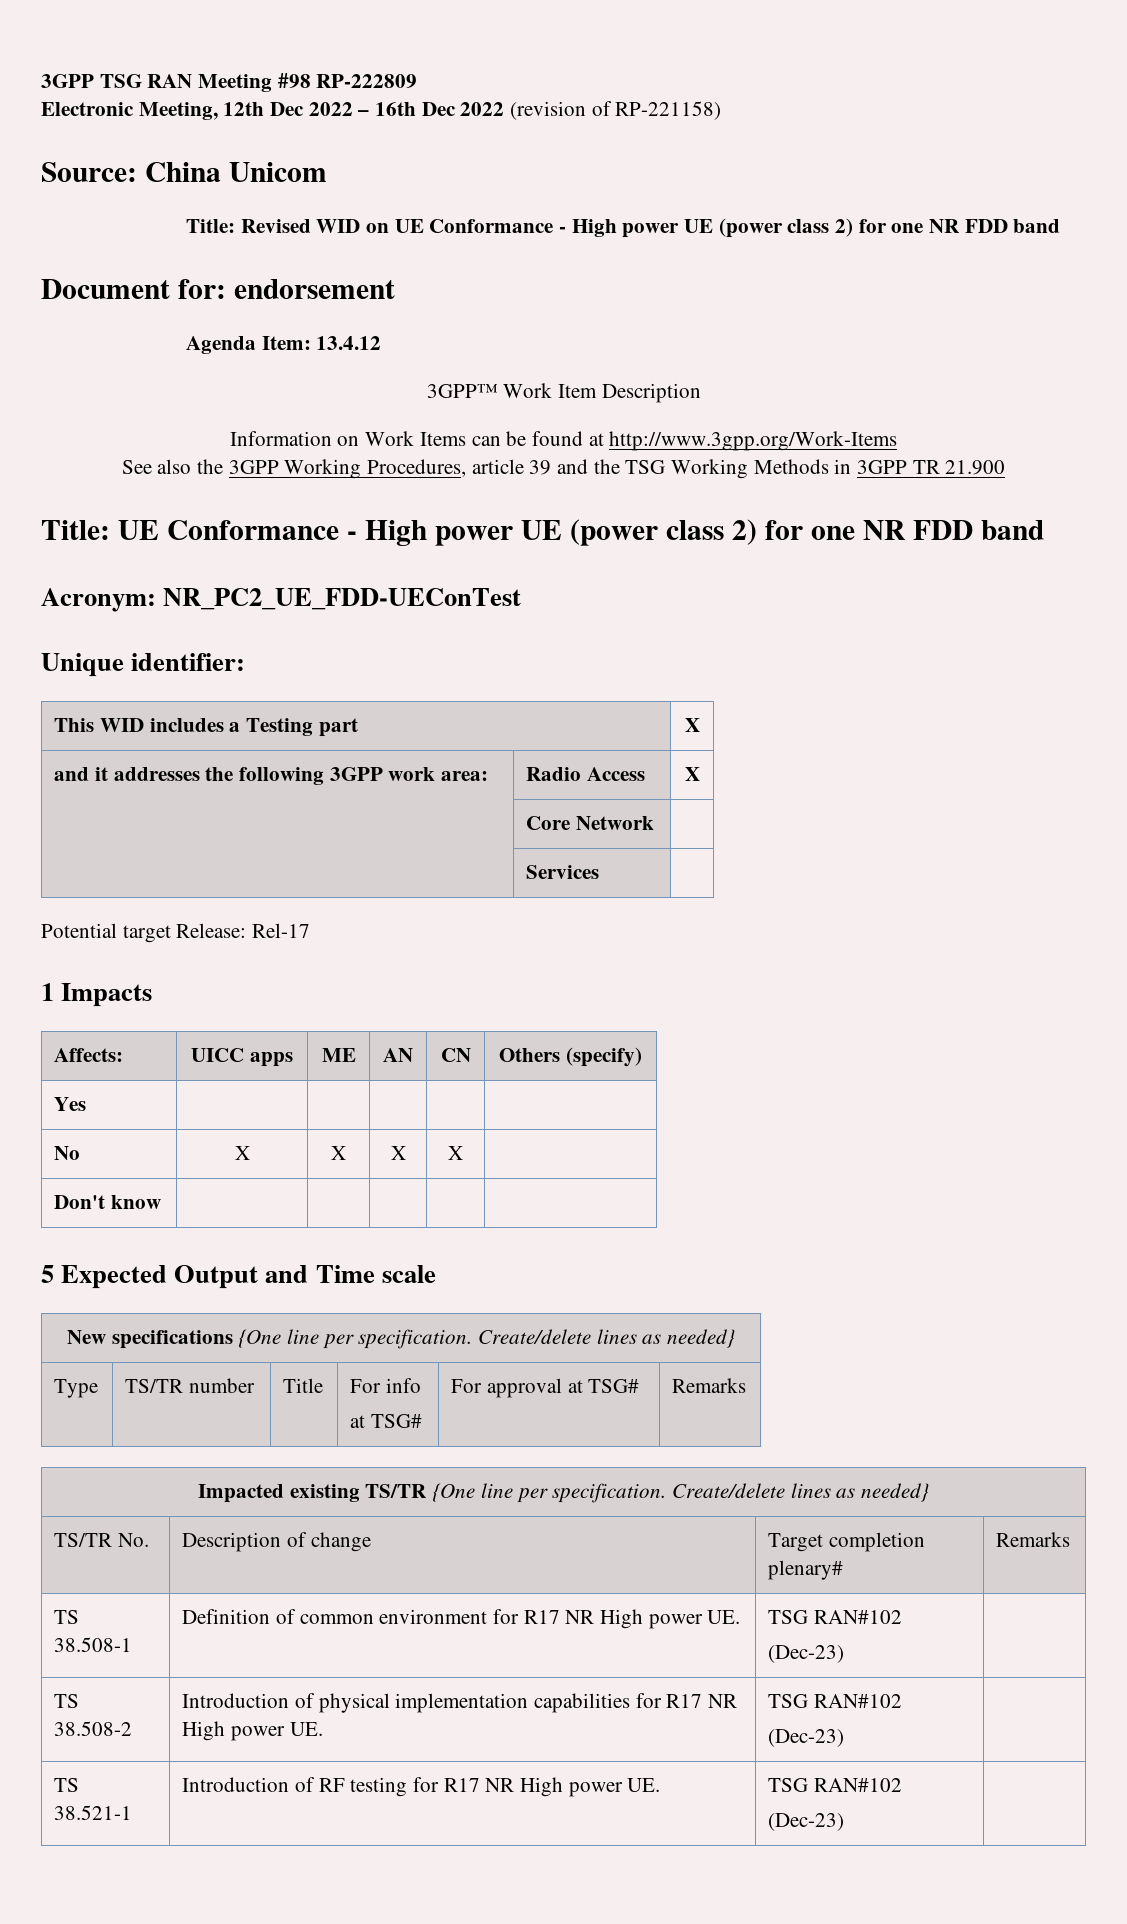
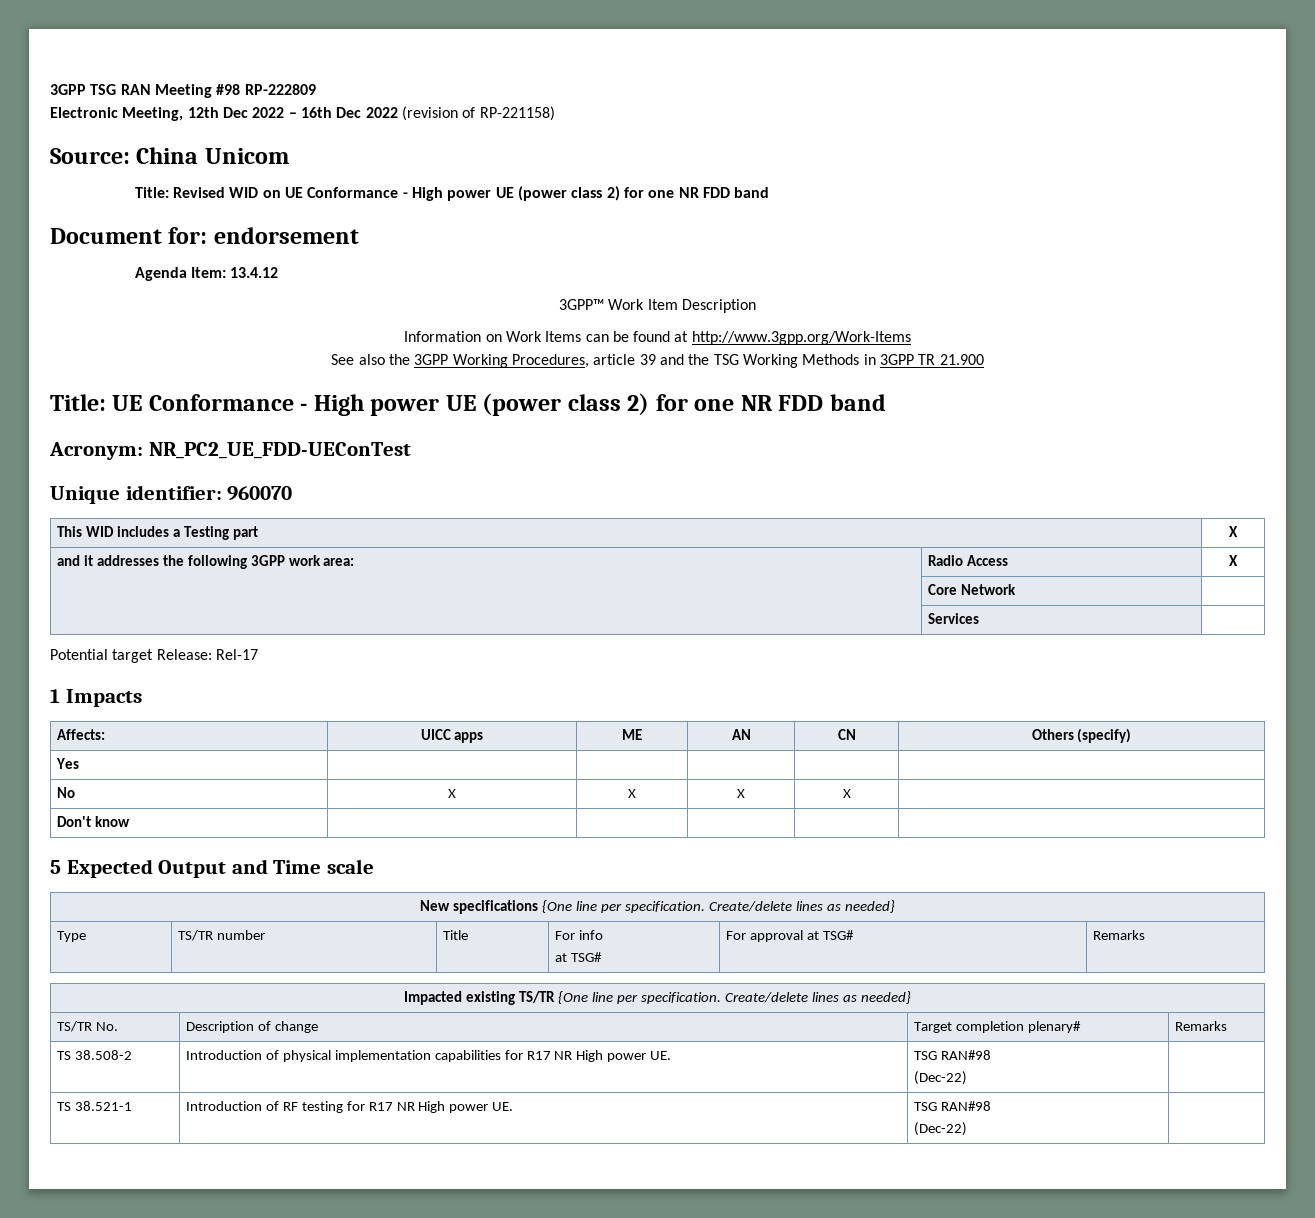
- Unique identifier:
+ Unique identifier: 960070
- TS 38.508-1 | Definition of common environment for R17 NR High power UE. | TSG RAN#102
- (Dec-23) |
- TS 38.508-2 | Introduction of physical implementation capabilities for R17 NR High power UE. | TSG RAN#102
- (Dec-23) |
+ TS 38.508-2 | Introduction of physical implementation capabilities for R17 NR High power UE. | TSG RAN#98
+ (Dec-22) |
- TS 38.521-1 | Introduction of RF testing for R17 NR High power UE. | TSG RAN#102
- (Dec-23) |
+ TS 38.521-1 | Introduction of RF testing for R17 NR High power UE. | TSG RAN#98
+ (Dec-22) |

